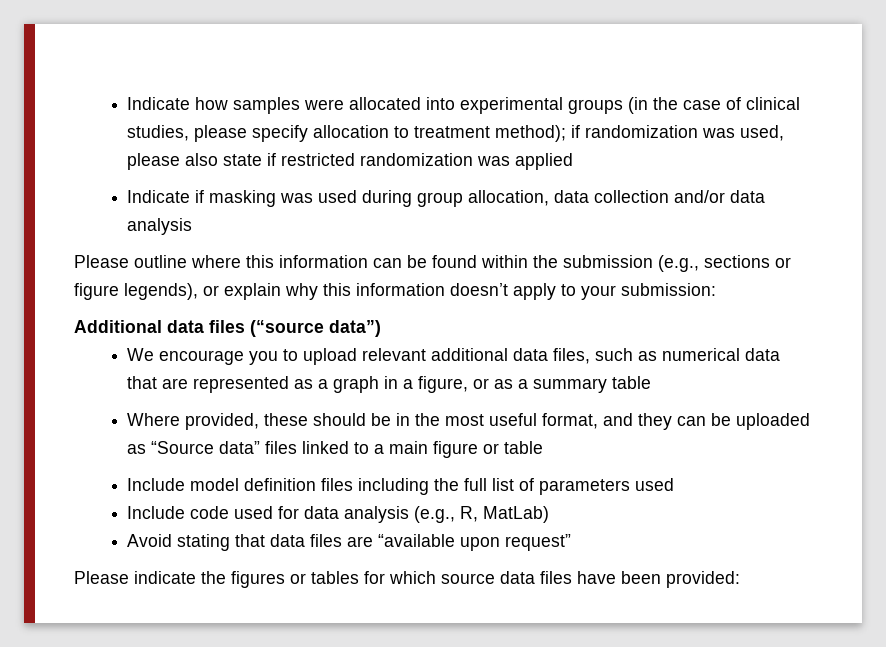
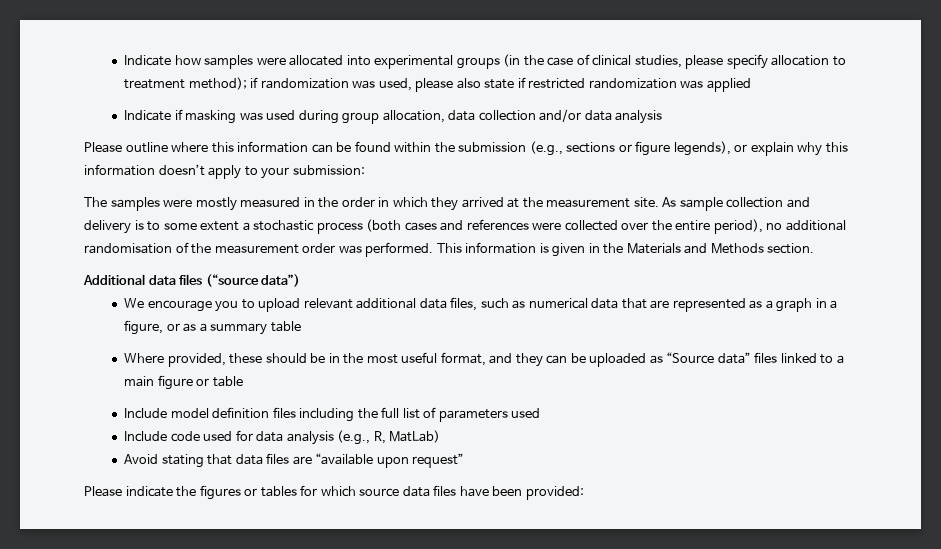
+ The samples were mostly measured in the order in which they arrived at the measurement site. As sample collection and delivery is to some extent a stochastic process (both cases and references were collected over the entire period), no additional randomisation of the measurement order was performed. This information is given in the Materials and Methods section.

